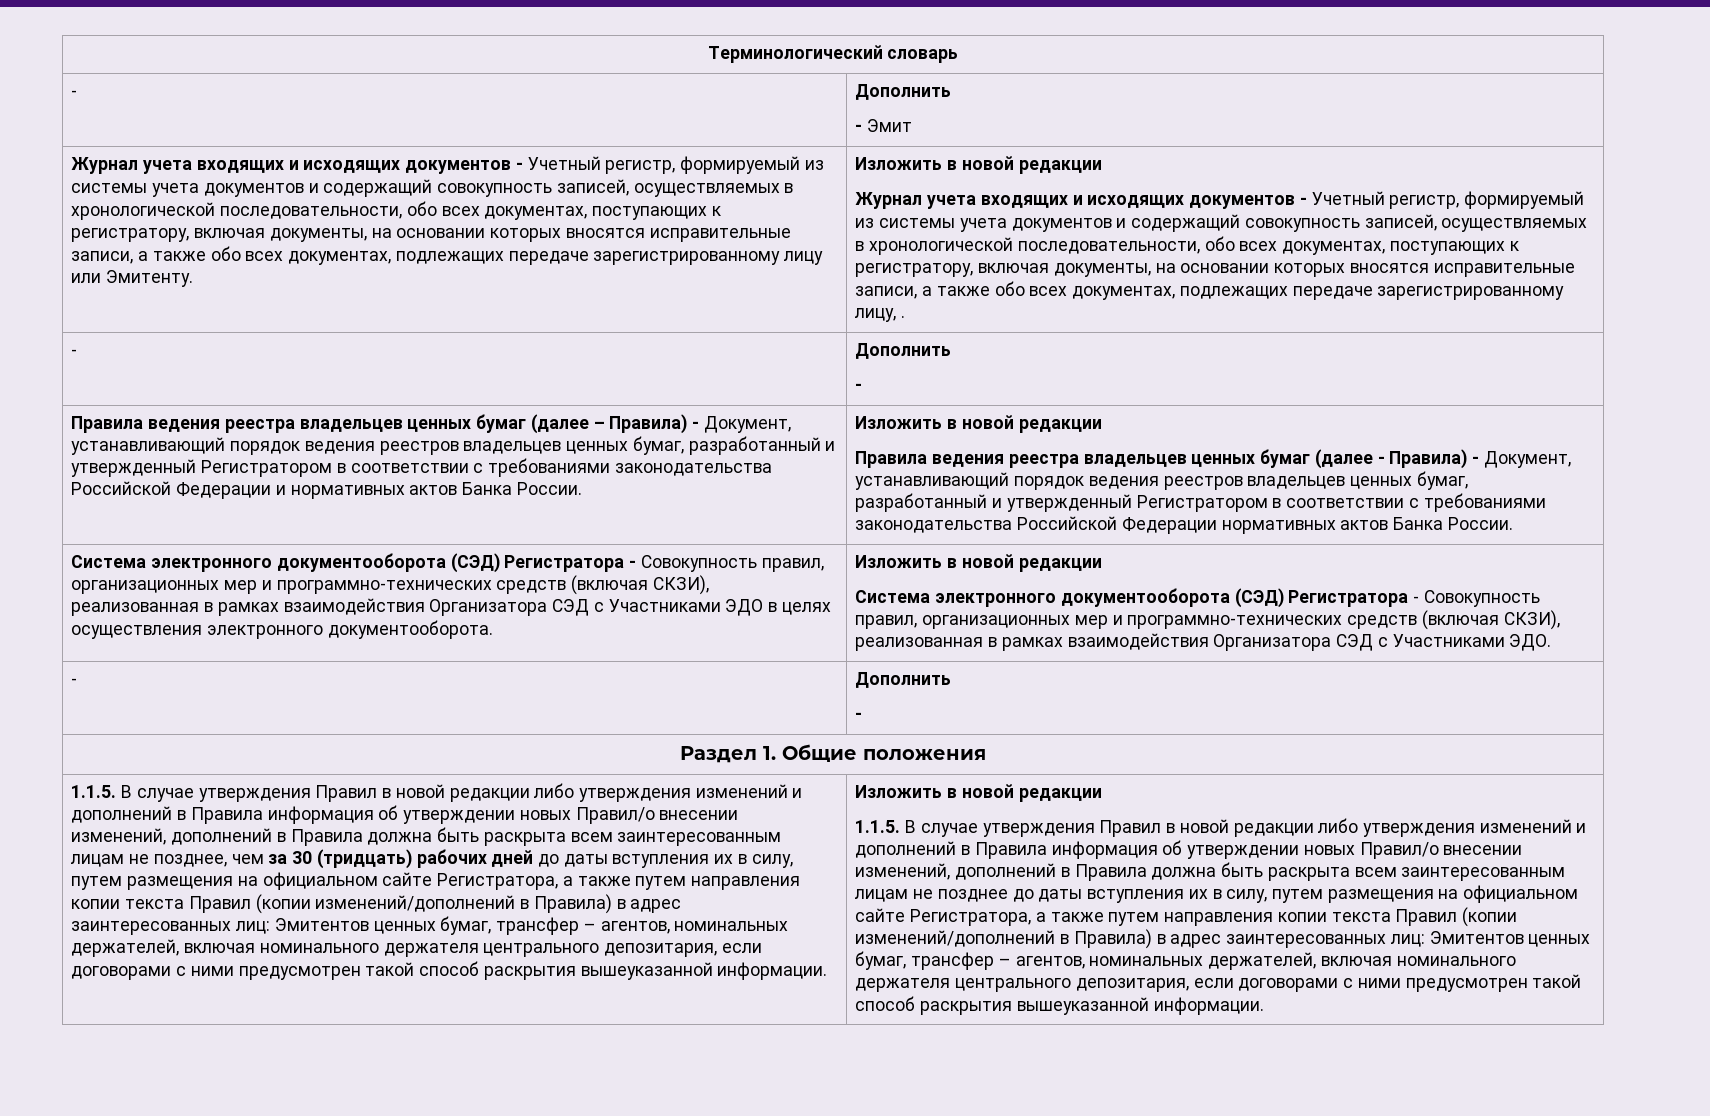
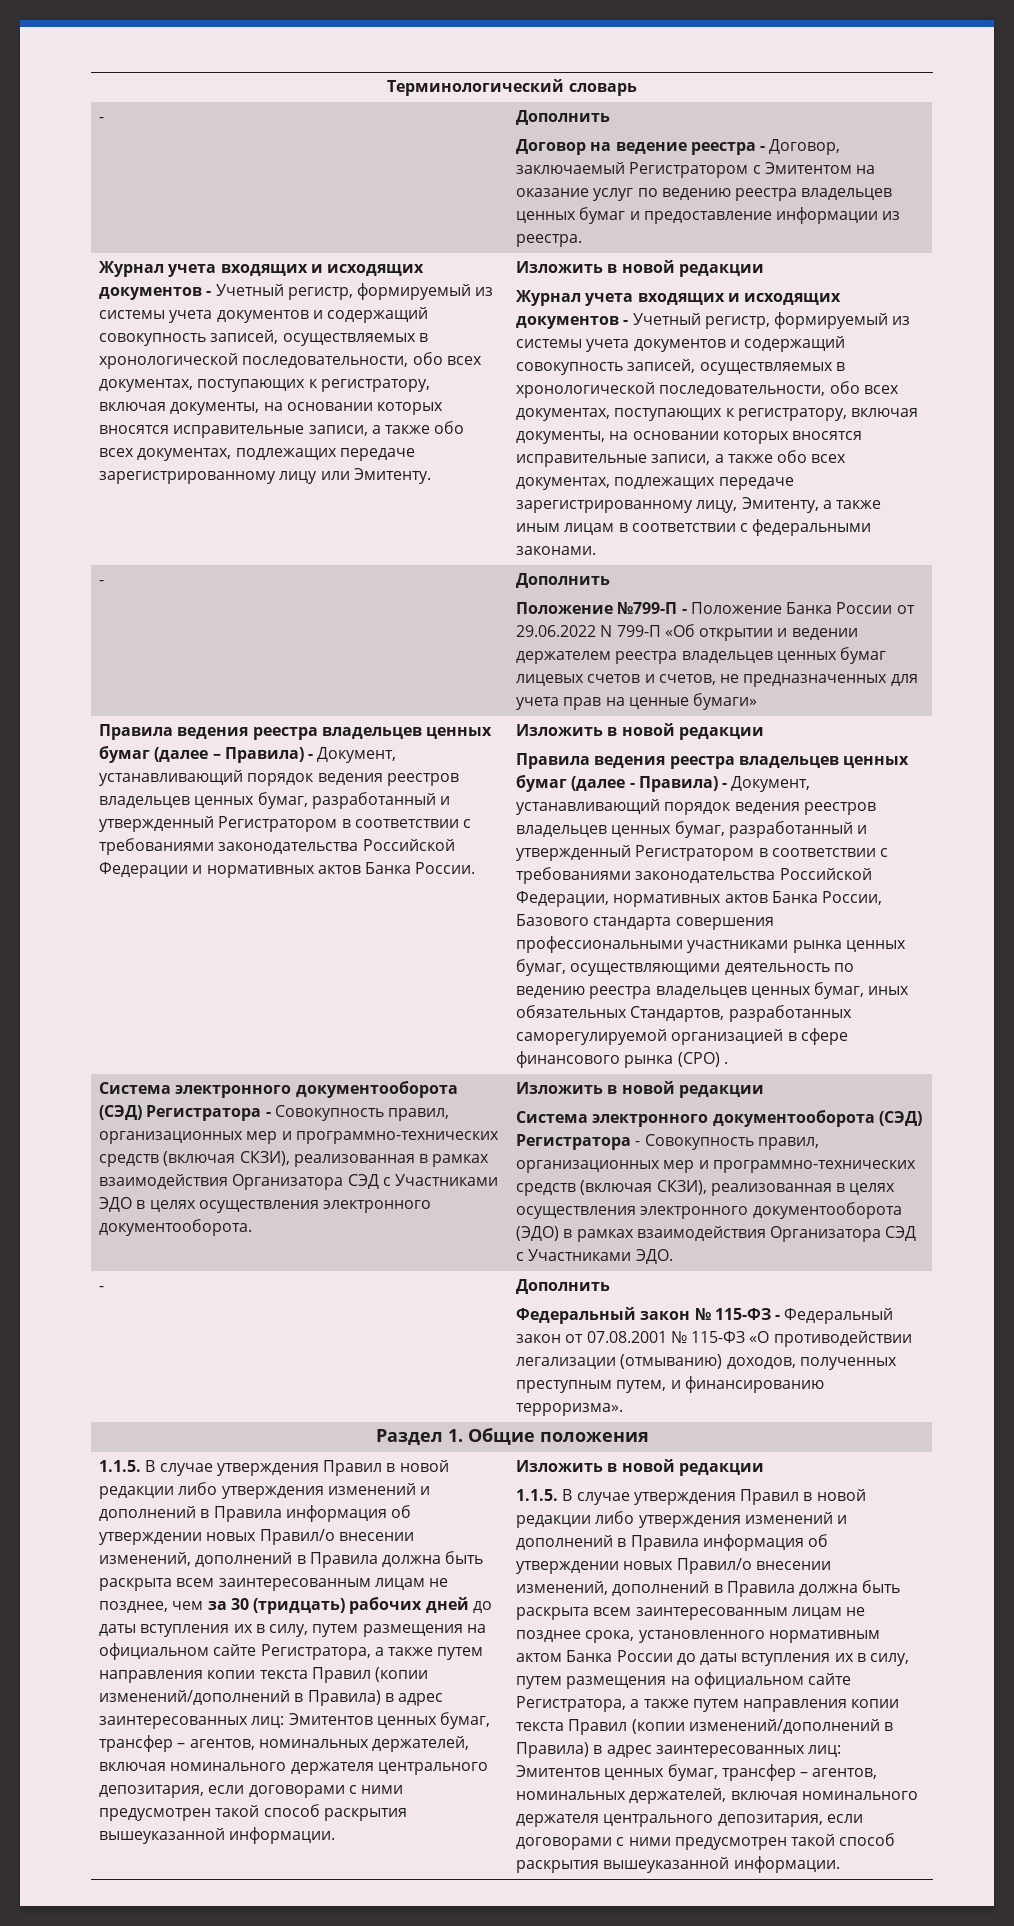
  Терминологический словарь
  - | Дополнить
- - Эмит
+ Договор на ведение реестра - Договор, заключаемый Регистратором с Эмитентом на оказание услуг по ведению реестра владельцев ценных бумаг и предоставление информации из реестра.
- Журнал учета входящих и исходящих документов - Учетный регистр, формируемый из системы учета документов и содержащий совокупность записей, осуществляемых в хронологической последовательности, обо всех документах, поступающих к регистратору, включая документы, на основании которых вносятся исправительные записи, а также обо всех документах, подлежащих передаче зарегистрированному лицу, .
+ Журнал учета входящих и исходящих документов - Учетный регистр, формируемый из системы учета документов и содержащий совокупность записей, осуществляемых в хронологической последовательности, обо всех документах, поступающих к регистратору, включая документы, на основании которых вносятся исправительные записи, а также обо всех документах, подлежащих передаче зарегистрированному лицу, Эмитенту, а также иным лицам в соответствии с федеральными законами.
  - | Дополнить
- -
+ Положение №799-П - Положение Банка России от 29.06.2022 N 799-П «Об открытии и ведении держателем реестра владельцев ценных бумаг лицевых счетов и счетов, не предназначенных для учета прав на ценные бумаги»
- Правила ведения реестра владельцев ценных бумаг (далее - Правила) - Документ, устанавливающий порядок ведения реестров владельцев ценных бумаг, разработанный и утвержденный Регистратором в соответствии с требованиями законодательства Российской Федерации нормативных актов Банка России.
+ Правила ведения реестра владельцев ценных бумаг (далее - Правила) - Документ, устанавливающий порядок ведения реестров владельцев ценных бумаг, разработанный и утвержденный Регистратором в соответствии с требованиями законодательства Российской Федерации, нормативных актов Банка России, Базового стандарта совершения профессиональными участниками рынка ценных бумаг, осуществляющими деятельность по ведению реестра владельцев ценных бумаг, иных обязательных Стандартов, разработанных саморегулируемой организацией в сфере финансового рынка (СРО) .
- Система электронного документооборота (СЭД) Регистратора - Совокупность правил, организационных мер и программно-технических средств (включая СКЗИ), реализованная в рамках взаимодействия Организатора СЭД с Участниками ЭДО.
+ Система электронного документооборота (СЭД) Регистратора - Совокупность правил, организационных мер и программно-технических средств (включая СКЗИ), реализованная в целях осуществления электронного документооборота (ЭДО) в рамках взаимодействия Организатора СЭД с Участниками ЭДО.
  - | Дополнить
- -
+ Федеральный закон № 115-ФЗ - Федеральный закон от 07.08.2001 № 115-ФЗ «О противодействии легализации (отмыванию) доходов, полученных преступным путем, и финансированию терроризма».
- 1.1.5. В случае утверждения Правил в новой редакции либо утверждения изменений и дополнений в Правила информация об утверждении новых Правил/о внесении изменений, дополнений в Правила должна быть раскрыта всем заинтересованным лицам не позднее до даты вступления их в силу, путем размещения на официальном сайте Регистратора, а также путем направления копии текста Правил (копии изменений/дополнений в Правила) в адрес заинтересованных лиц:
+ 1.1.5. В случае утверждения Правил в новой редакции либо утверждения изменений и дополнений в Правила информация об утверждении новых Правил/о внесении изменений, дополнений в Правила должна быть раскрыта всем заинтересованным лицам не позднее срока, установленного нормативным актом Банка России до даты вступления их в силу, путем размещения на официальном сайте Регистратора, а также путем направления копии текста Правил (копии изменений/дополнений в Правила) в адрес заинтересованных лиц:

